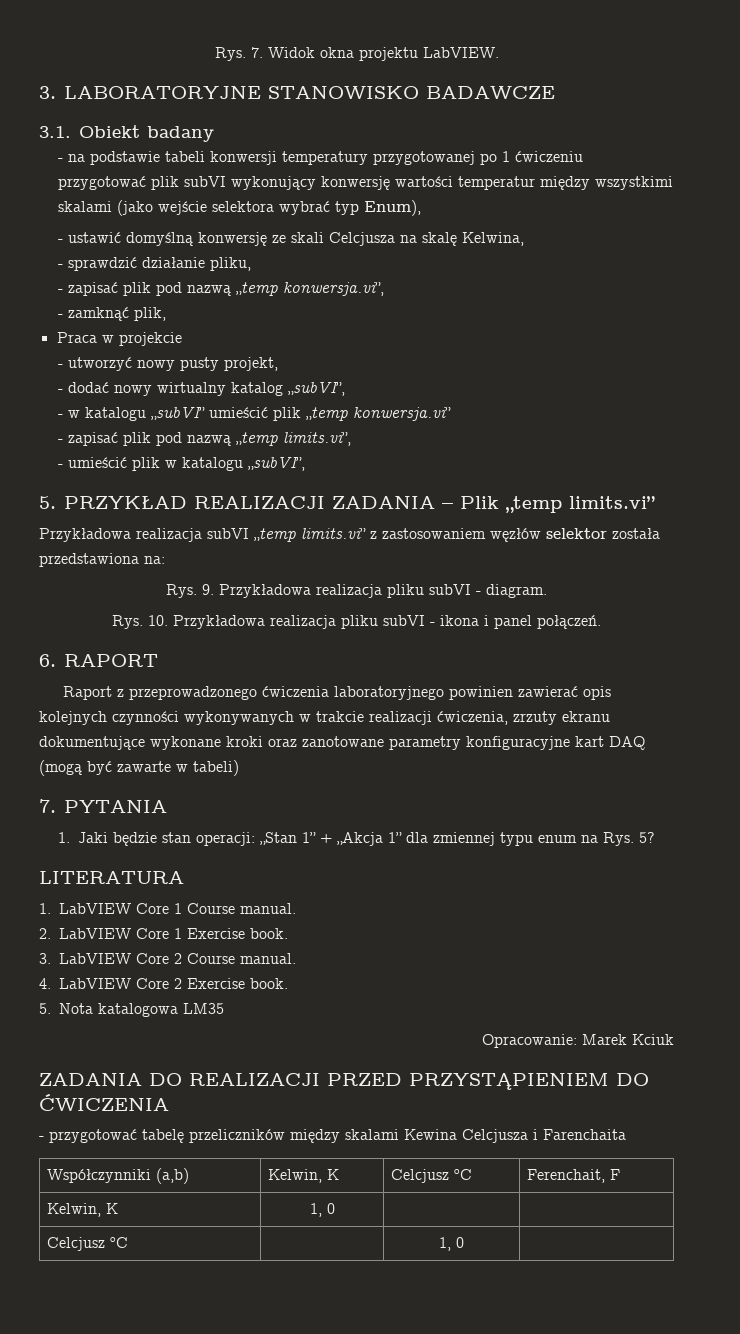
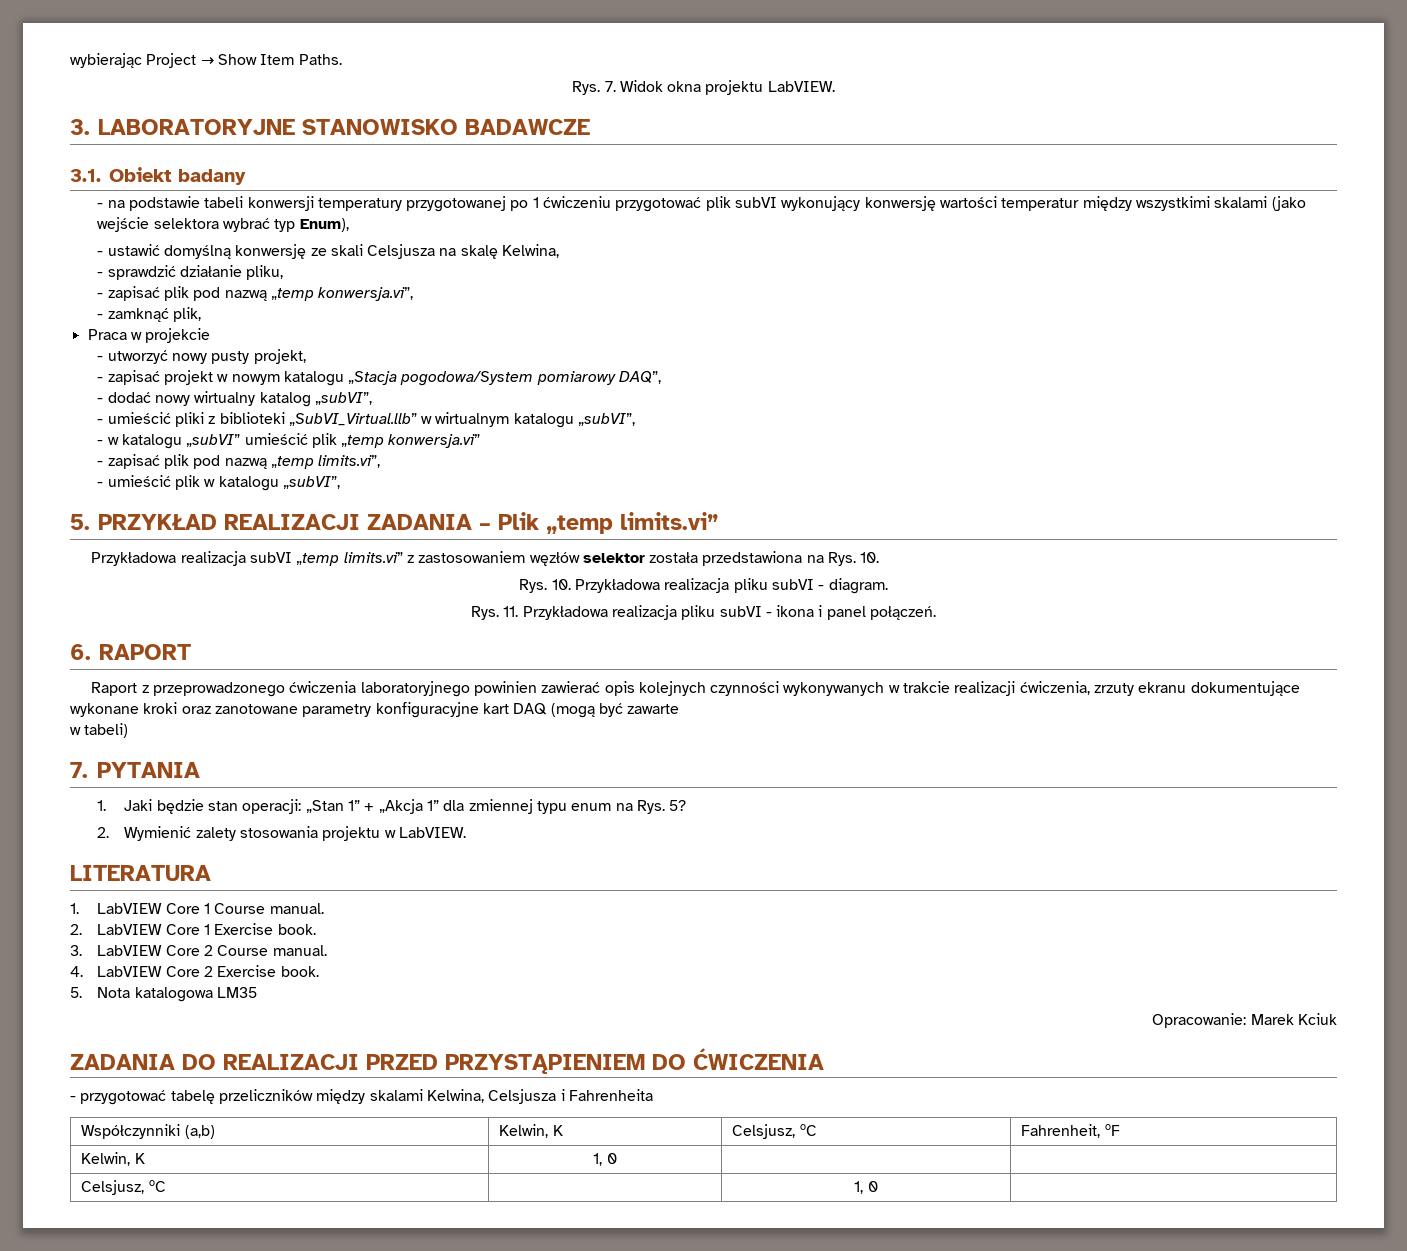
+ wybierając Project → Show Item Paths.
- - ustawić domyślną konwersję ze skali Celcjusza na skalę Kelwina,
+ - ustawić domyślną konwersję ze skali Celsjusza na skalę Kelwina,
+ - zapisać projekt w nowym katalogu „Stacja pogodowa/System pomiarowy DAQ”,
+ - umieścić pliki z biblioteki „SubVI_Virtual.llb” w wirtualnym katalogu „subVI”,
- Przykładowa realizacja subVI „temp limits.vi” z zastosowaniem węzłów selektor została przedstawiona na:
- Rys. 9. Przykładowa realizacja pliku subVI - diagram.
+ Przykładowa realizacja subVI „temp limits.vi” z zastosowaniem węzłów selektor została przedstawiona na Rys. 10.
+ Rys. 10. Przykładowa realizacja pliku subVI - diagram.
- Rys. 10. Przykładowa realizacja pliku subVI - ikona i panel połączeń.
+ Rys. 11. Przykładowa realizacja pliku subVI - ikona i panel połączeń.
- Raport z przeprowadzonego ćwiczenia laboratoryjnego powinien zawierać opis kolejnych czynności wykonywanych w trakcie realizacji ćwiczenia, zrzuty ekranu dokumentujące wykonane kroki oraz zanotowane parametry konfiguracyjne kart DAQ (mogą być zawarte w tabeli)
+ Raport z przeprowadzonego ćwiczenia laboratoryjnego powinien zawierać opis kolejnych czynności wykonywanych w trakcie realizacji ćwiczenia, zrzuty ekranu dokumentujące wykonane kroki oraz zanotowane parametry konfiguracyjne kart DAQ (mogą być zawarte
+ w tabeli)
+ 2. Wymienić zalety stosowania projektu w LabVIEW.
- - przygotować tabelę przeliczników między skalami Kewina Celcjusza i Farenchaita
+ - przygotować tabelę przeliczników między skalami Kelwina, Celsjusza i Fahrenheita
- Współczynniki (a,b) | Kelwin, K | Celcjusz oC | Ferenchait, F
+ Współczynniki (a,b) | Kelwin, K | Celsjusz, oC | Fahrenheit, oF
- Celcjusz oC | | 1, 0 |
+ Celsjusz, oC | | 1, 0 |

